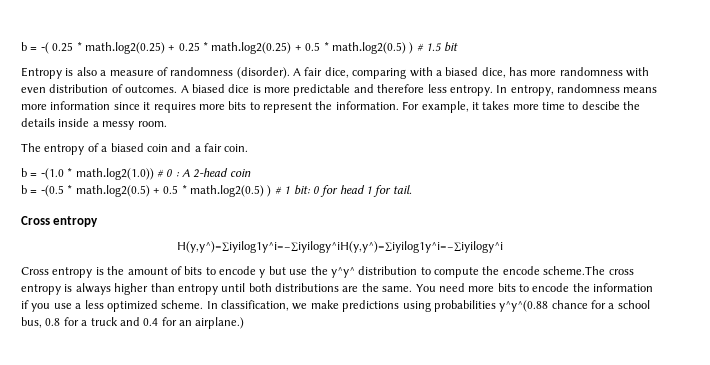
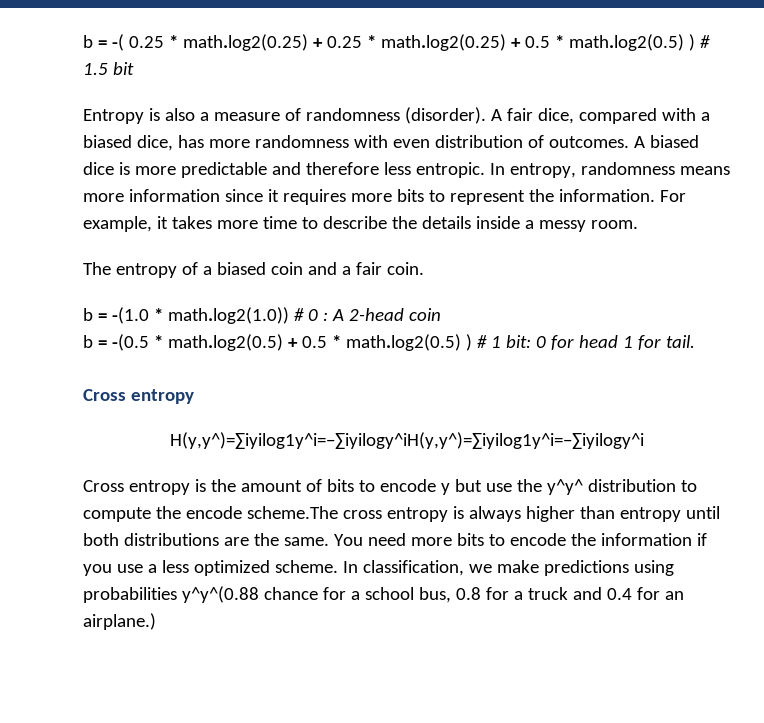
- A fair dice, comparing with a biased dice, has more randomness with even distribution of outcomes.
+ A fair dice, compared with a biased dice, has more randomness with even distribution of outcomes.
- A biased dice is more predictable and therefore less entropy.
+ A biased dice is more predictable and therefore less entropic.
- For example, it takes more time to descibe the details inside a messy room.
+ For example, it takes more time to describe the details inside a messy room.

